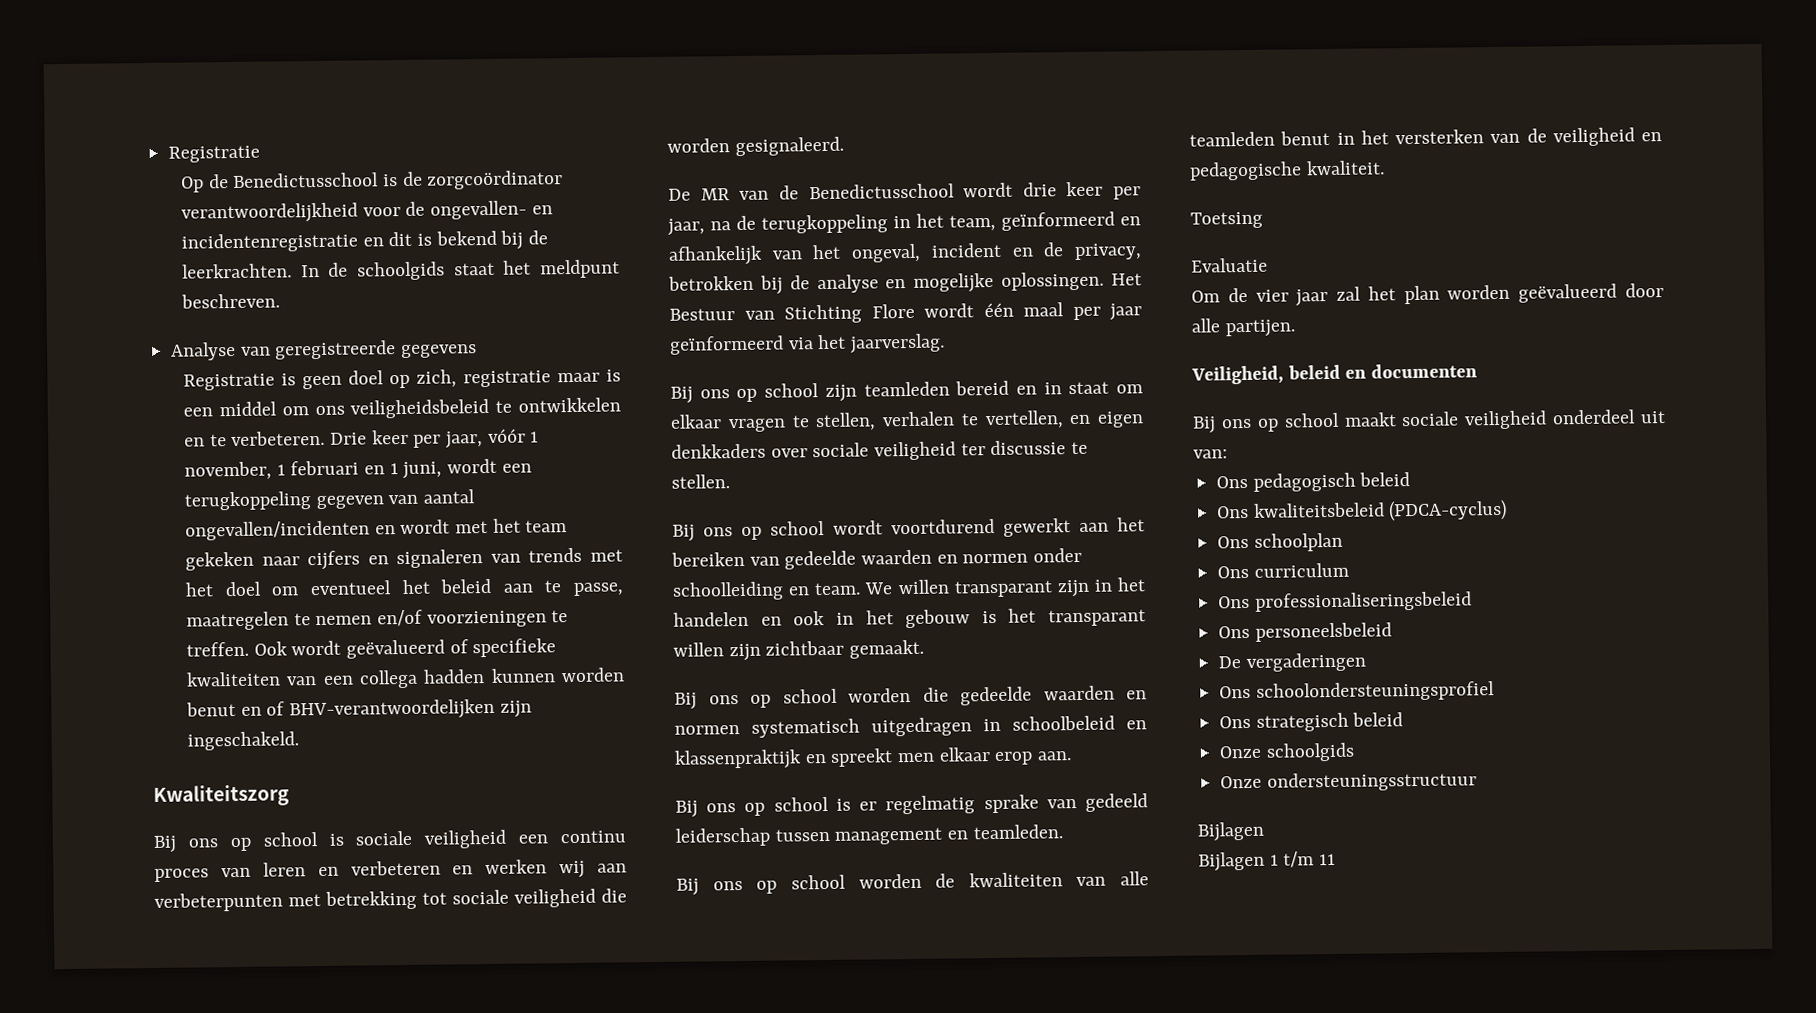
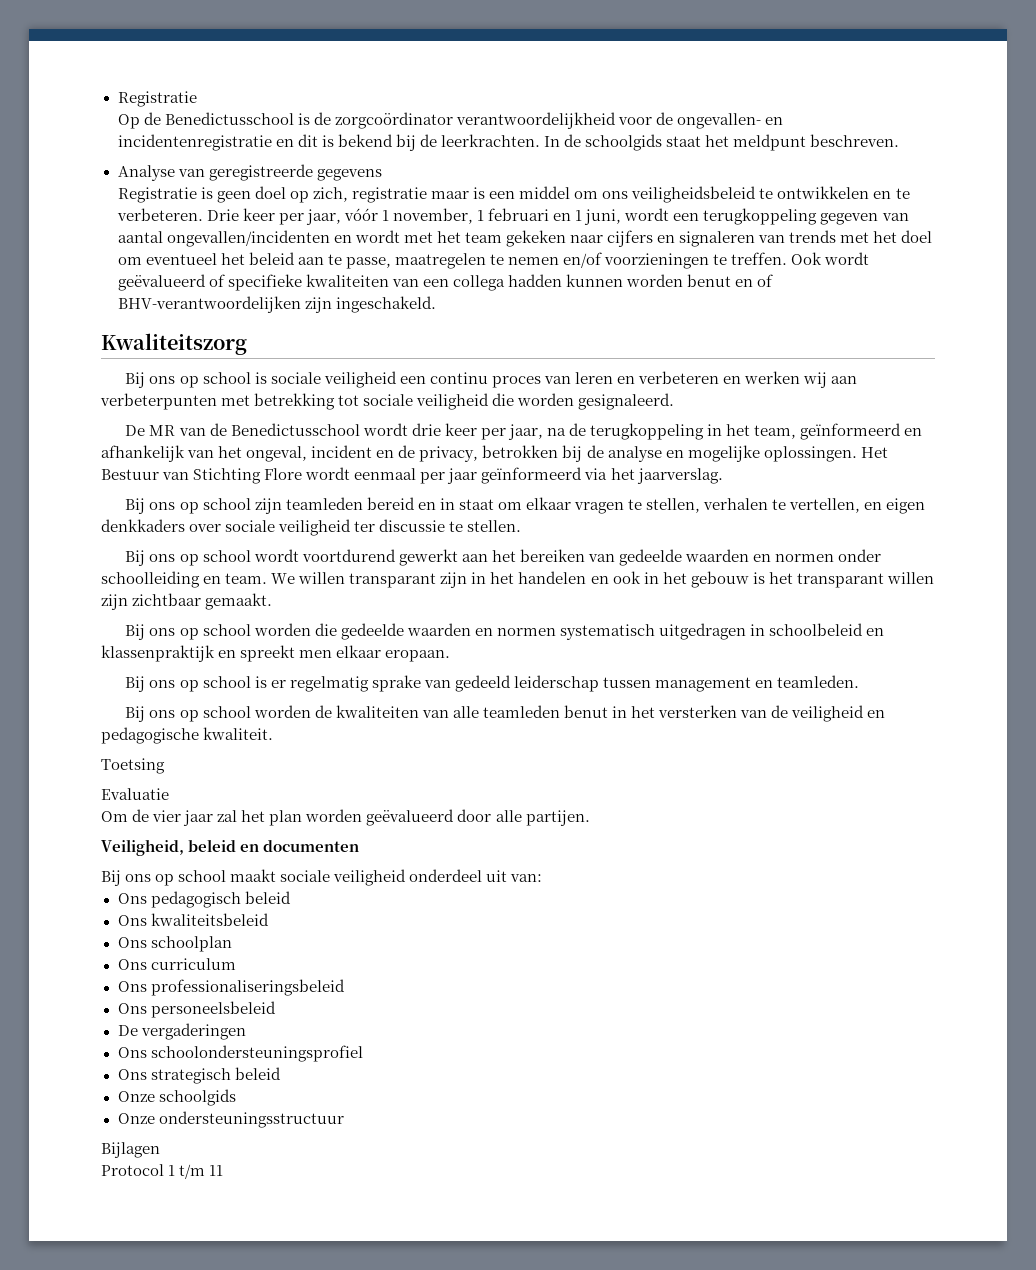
- Het Bestuur van Stichting Flore wordt één maal per jaar geïnformeerd via het jaarverslag.
+ Het Bestuur van Stichting Flore wordt eenmaal per jaar geïnformeerd via het jaarverslag.
- Bij ons op school worden die gedeelde waarden en normen systematisch uitgedragen in schoolbeleid en klassenpraktijk en spreekt men elkaar erop aan.
+ Bij ons op school worden die gedeelde waarden en normen systematisch uitgedragen in schoolbeleid en klassenpraktijk en spreekt men elkaar eropaan.
- Ons kwaliteitsbeleid (PDCA-cyclus)
+ Ons kwaliteitsbeleid
- Bijlagen 1 t/m 11
+ Protocol 1 t/m 11

